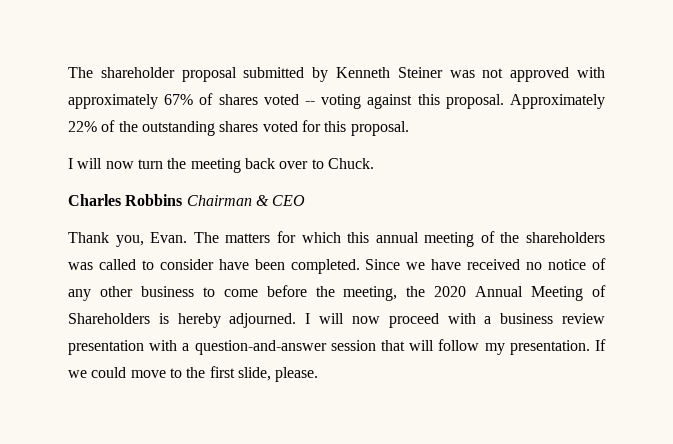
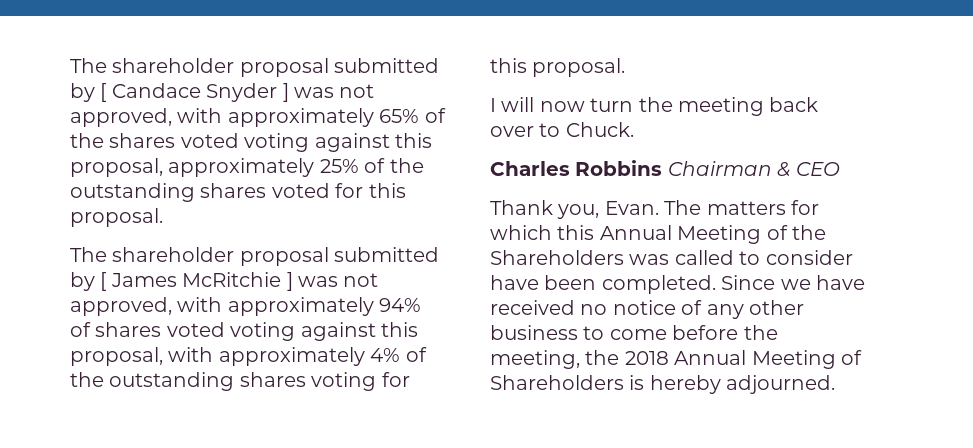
- The shareholder proposal submitted by Kenneth Steiner was not approved with approximately 67% of shares voted -- voting against this proposal. Approximately 22% of the outstanding shares voted for this proposal.
+ The shareholder proposal submitted by [ Candace Snyder ] was not approved, with approximately 65% of the shares voted voting against this proposal, approximately 25% of the outstanding shares voted for this proposal.
+ The shareholder proposal submitted by [ James McRitchie ] was not approved, with approximately 94% of shares voted voting against this proposal, with approximately 4% of the outstanding shares voting for this proposal.
- The matters for which this annual meeting of the shareholders was called to consider have been completed.
+ The matters for which this Annual Meeting of the Shareholders was called to consider have been completed.
- Since we have received no notice of any other business to come before the meeting, the 2020 Annual Meeting of Shareholders is hereby adjourned. I will now proceed with a business review presentation with a question-and-answer session that will follow my presentation. If we could move to the first slide, please.
+ Since we have received no notice of any other business to come before the meeting, the 2018 Annual Meeting of Shareholders is hereby adjourned.

